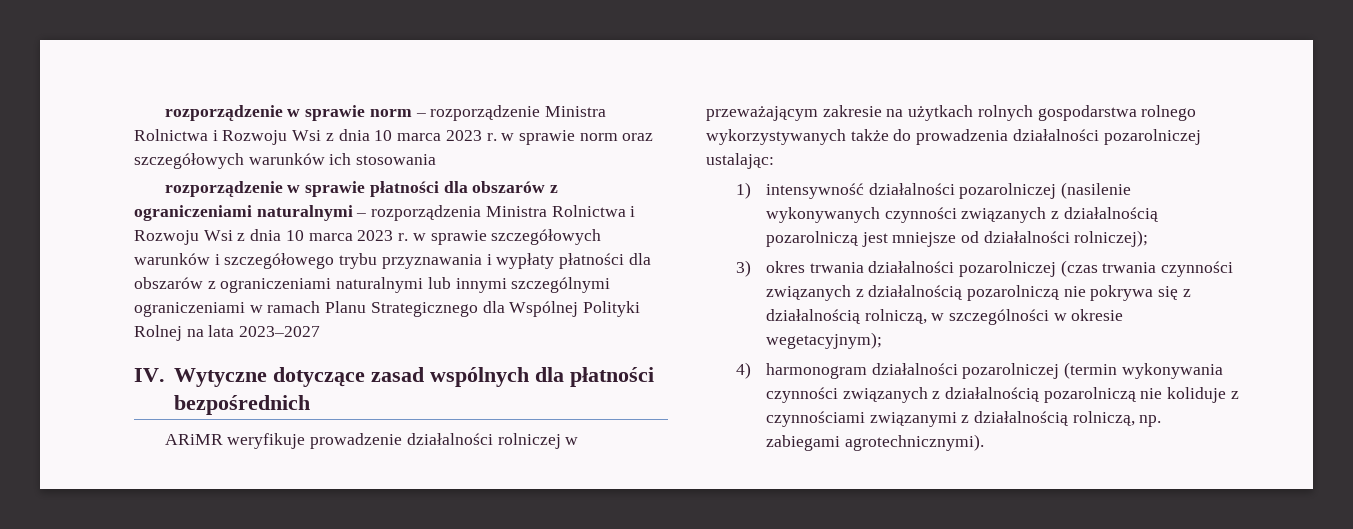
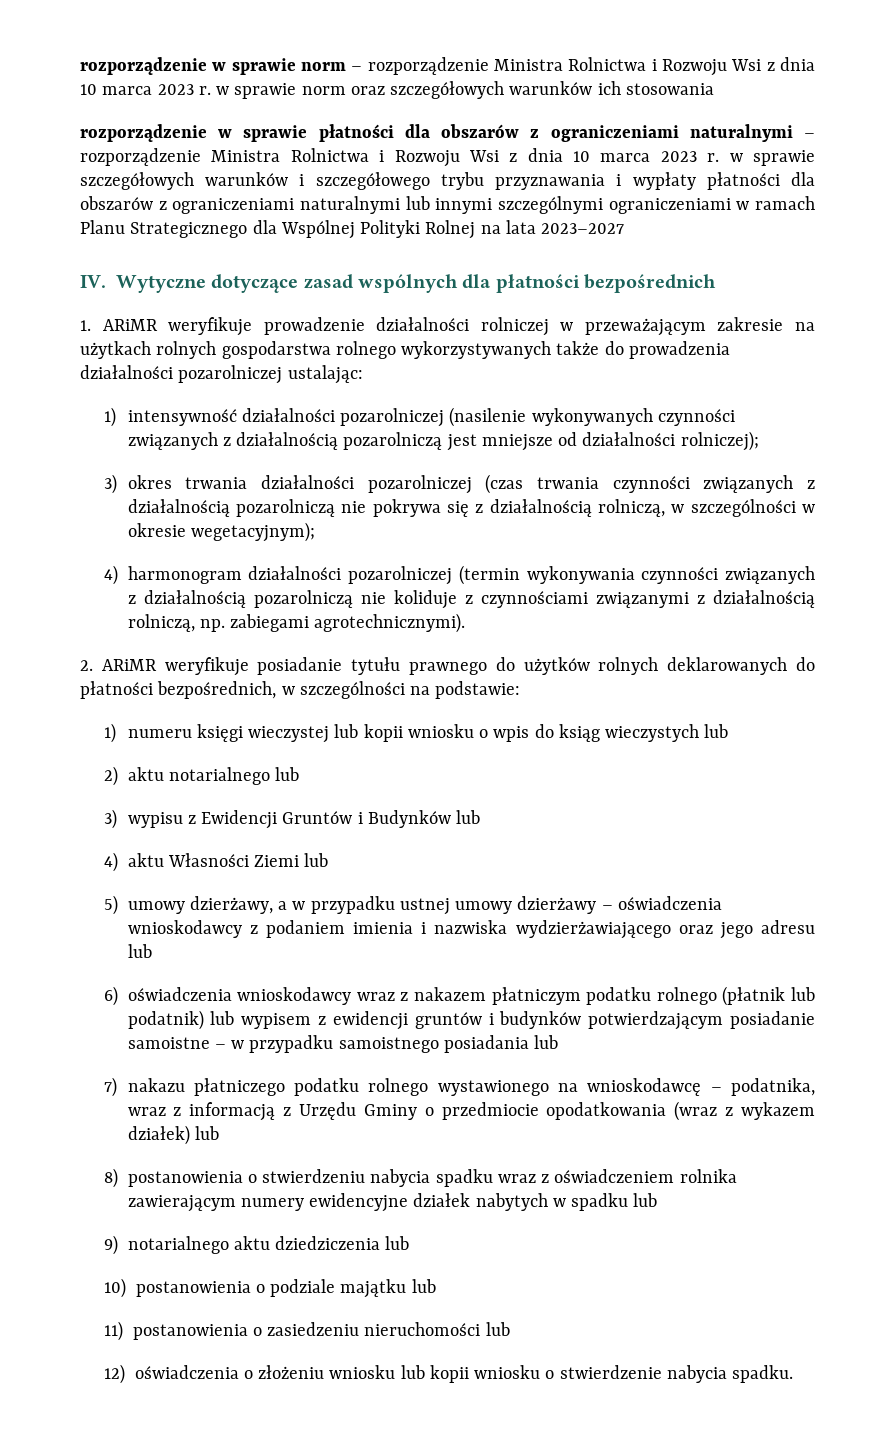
- rozporządzenie w sprawie płatności dla obszarów z ograniczeniami naturalnymi – rozporządzenia Ministra Rolnictwa i Rozwoju Wsi z dnia 10 marca 2023 r. w sprawie szczegółowych warunków i szczegółowego trybu przyznawania i wypłaty płatności dla obszarów z ograniczeniami naturalnymi lub innymi szczególnymi ograniczeniami w ramach Planu Strategicznego dla Wspólnej Polityki Rolnej na lata 2023–2027
+ rozporządzenie w sprawie płatności dla obszarów z ograniczeniami naturalnymi – rozporządzenie Ministra Rolnictwa i Rozwoju Wsi z dnia 10 marca 2023 r. w sprawie szczegółowych warunków i szczegółowego trybu przyznawania i wypłaty płatności dla obszarów z ograniczeniami naturalnymi lub innymi szczególnymi ograniczeniami w ramach Planu Strategicznego dla Wspólnej Polityki Rolnej na lata 2023–2027
- ARiMR weryfikuje prowadzenie działalności rolniczej w przeważającym zakresie na użytkach rolnych gospodarstwa rolnego wykorzystywanych także do prowadzenia działalności pozarolniczej ustalając:
+ 1. ARiMR weryfikuje prowadzenie działalności rolniczej w przeważającym zakresie na użytkach rolnych gospodarstwa rolnego wykorzystywanych także do prowadzenia działalności pozarolniczej ustalając:
+ 2. ARiMR weryfikuje posiadanie tytułu prawnego do użytków rolnych deklarowanych do płatności bezpośrednich, w szczególności na podstawie:
+ 1) numeru księgi wieczystej lub kopii wniosku o wpis do ksiąg wieczystych lub
+ 2) aktu notarialnego lub
+ 3) wypisu z Ewidencji Gruntów i Budynków lub
+ 4) aktu Własności Ziemi lub
+ 5) umowy dzierżawy, a w przypadku ustnej umowy dzierżawy – oświadczenia wnioskodawcy z podaniem imienia i nazwiska wydzierżawiającego oraz jego adresu lub
+ 6) oświadczenia wnioskodawcy wraz z nakazem płatniczym podatku rolnego (płatnik lub podatnik) lub wypisem z ewidencji gruntów i budynków potwierdzającym posiadanie samoistne – w przypadku samoistnego posiadania lub
+ 7) nakazu płatniczego podatku rolnego wystawionego na wnioskodawcę – podatnika, wraz z informacją z Urzędu Gminy o przedmiocie opodatkowania (wraz z wykazem działek) lub
+ 8) postanowienia o stwierdzeniu nabycia spadku wraz z oświadczeniem rolnika zawierającym numery ewidencyjne działek nabytych w spadku lub
+ 9) notarialnego aktu dziedziczenia lub
+ 10) postanowienia o podziale majątku lub
+ 11) postanowienia o zasiedzeniu nieruchomości lub
+ 12) oświadczenia o złożeniu wniosku lub kopii wniosku o stwierdzenie nabycia spadku.

